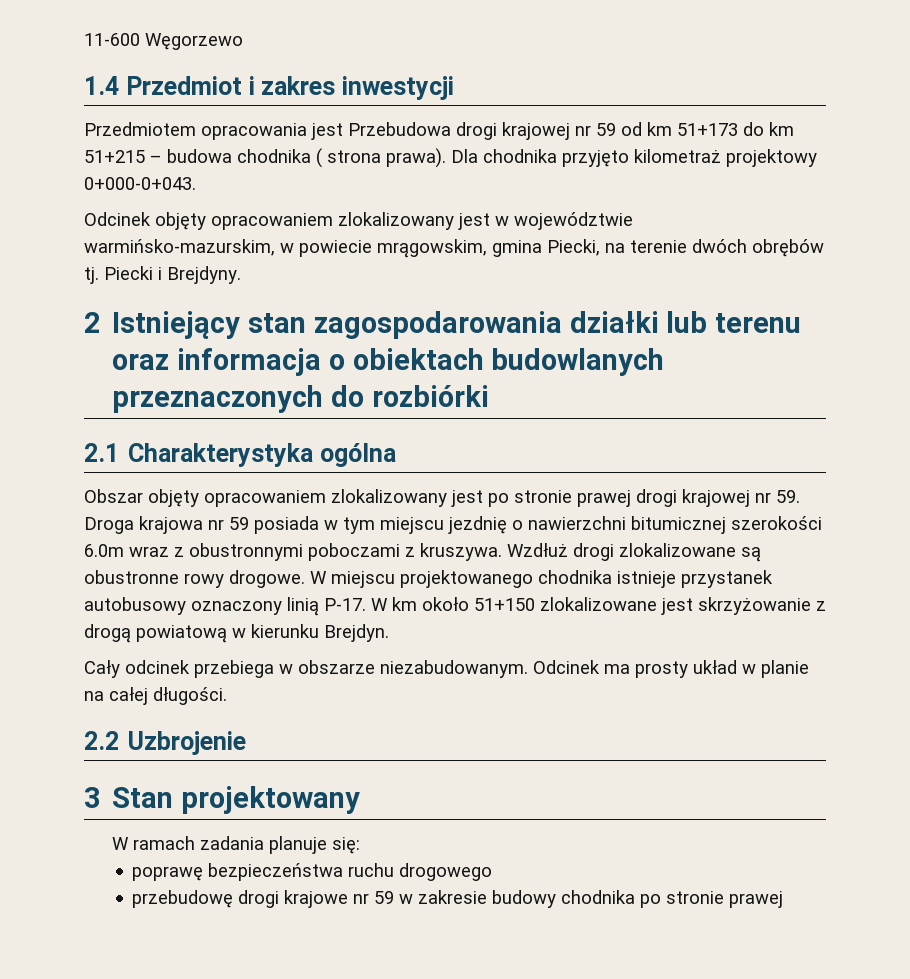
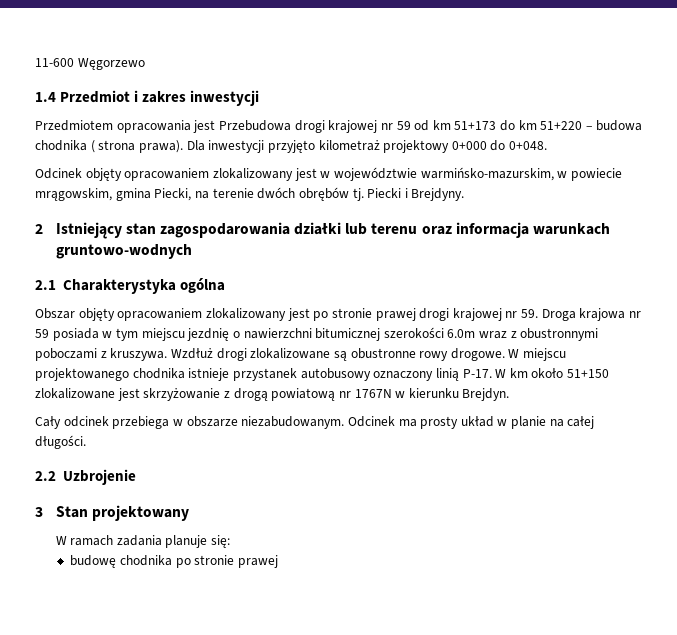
- Przedmiotem opracowania jest Przebudowa drogi krajowej nr 59 od km 51+173 do km 51+215 – budowa chodnika ( strona prawa).
+ Przedmiotem opracowania jest Przebudowa drogi krajowej nr 59 od km 51+173 do km 51+220 – budowa chodnika ( strona prawa).
- Dla chodnika przyjęto kilometraż projektowy 0+000-0+043.
+ Dla inwestycji przyjęto kilometraż projektowy 0+000 do 0+048.
- 2 Istniejący stan zagospodarowania działki lub terenu oraz informacja o obiektach budowlanych przeznaczonych do rozbiórki
+ 2 Istniejący stan zagospodarowania działki lub terenu oraz informacja warunkach gruntowo-wodnych
- W km około 51+150 zlokalizowane jest skrzyżowanie z drogą powiatową w kierunku Brejdyn.
+ W km około 51+150 zlokalizowane jest skrzyżowanie z drogą powiatową nr 1767N w kierunku Brejdyn.
- poprawę bezpieczeństwa ruchu drogowego
- przebudowę drogi krajowe nr 59 w zakresie budowy chodnika po stronie prawej
+ budowę chodnika po stronie prawej

